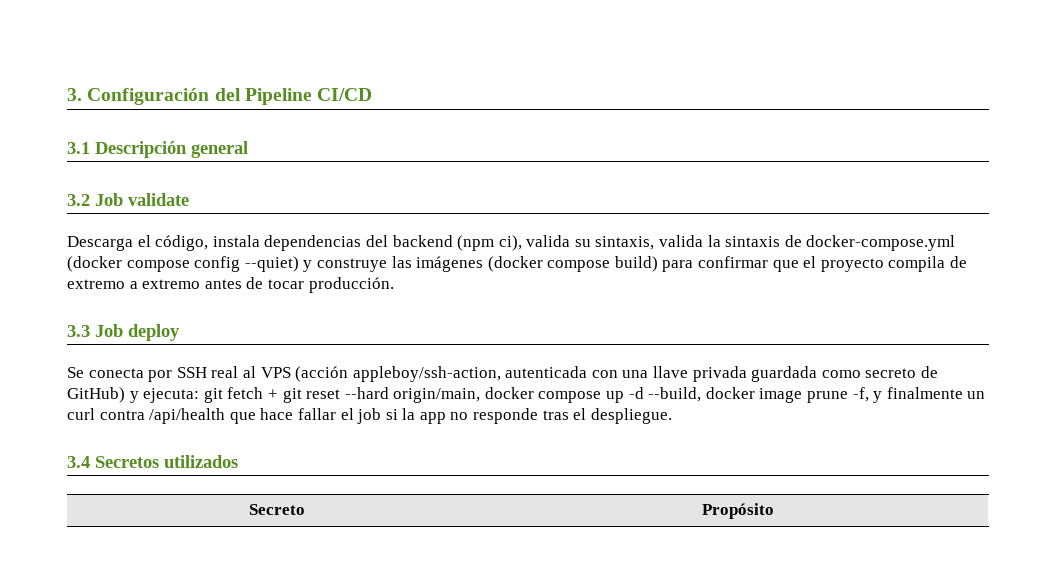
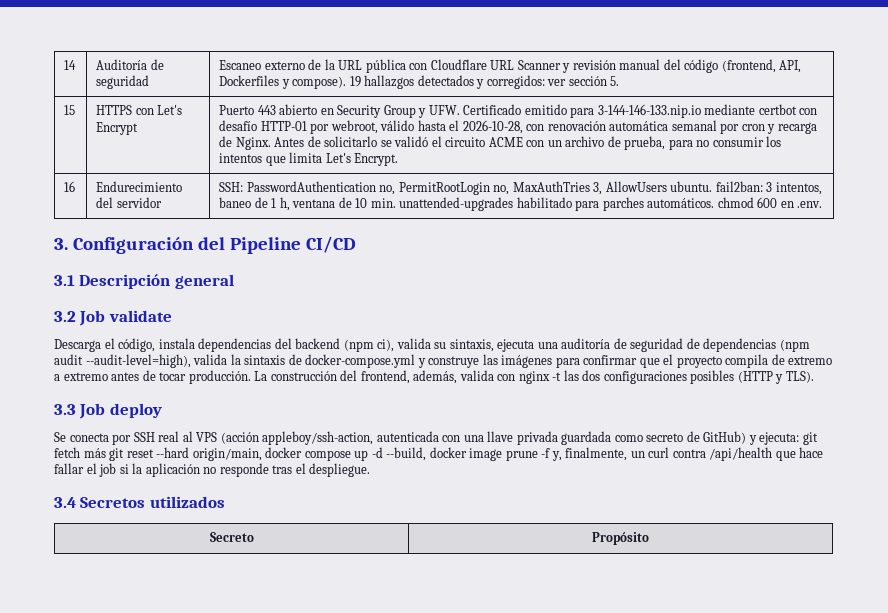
+ 14 | Auditoría de seguridad | Escaneo externo de la URL pública con Cloudflare URL Scanner y revisión manual del código (frontend, API, Dockerfiles y compose). 19 hallazgos detectados y corregidos: ver sección 5.
+ 15 | HTTPS con Let's Encrypt | Puerto 443 abierto en Security Group y UFW. Certificado emitido para 3-144-146-133.nip.io mediante certbot con desafío HTTP-01 por webroot, válido hasta el 2026-10-28, con renovación automática semanal por cron y recarga de Nginx. Antes de solicitarlo se validó el circuito ACME con un archivo de prueba, para no consumir los intentos que limita Let's Encrypt.
+ 16 | Endurecimiento del servidor | SSH: PasswordAuthentication no, PermitRootLogin no, MaxAuthTries 3, AllowUsers ubuntu. fail2ban: 3 intentos, baneo de 1 h, ventana de 10 min. unattended-upgrades habilitado para parches automáticos. chmod 600 en .env.
- Descarga el código, instala dependencias del backend (npm ci), valida su sintaxis, valida la sintaxis de docker-compose.yml (docker compose config --quiet) y construye las imágenes (docker compose build) para confirmar que el proyecto compila de extremo a extremo antes de tocar producción.
+ Descarga el código, instala dependencias del backend (npm ci), valida su sintaxis, ejecuta una auditoría de seguridad de dependencias (npm audit --audit-level=high), valida la sintaxis de docker-compose.yml y construye las imágenes para confirmar que el proyecto compila de extremo a extremo antes de tocar producción. La construcción del frontend, además, valida con nginx -t las dos configuraciones posibles (HTTP y TLS).
- Se conecta por SSH real al VPS (acción appleboy/ssh-action, autenticada con una llave privada guardada como secreto de GitHub) y ejecuta: git fetch + git reset --hard origin/main, docker compose up -d --build, docker image prune -f, y finalmente un curl contra /api/health que hace fallar el job si la app no responde tras el despliegue.
+ Se conecta por SSH real al VPS (acción appleboy/ssh-action, autenticada con una llave privada guardada como secreto de GitHub) y ejecuta: git fetch más git reset --hard origin/main, docker compose up -d --build, docker image prune -f y, finalmente, un curl contra /api/health que hace fallar el job si la aplicación no responde tras el despliegue.

